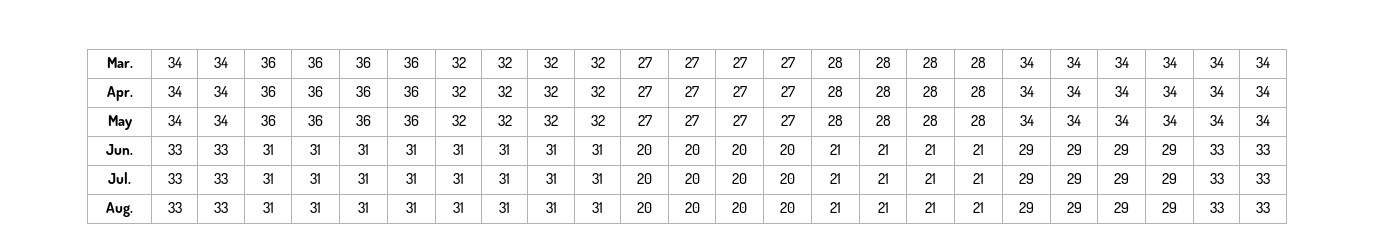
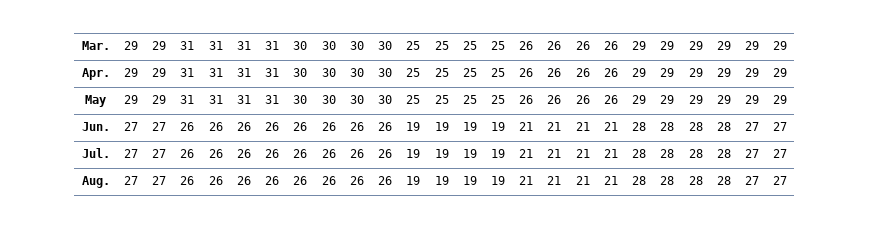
- Mar. | 34 | 34 | 36 | 36 | 36 | 36 | 32 | 32 | 32 | 32 | 27 | 27 | 27 | 27 | 28 | 28 | 28 | 28 | 34 | 34 | 34 | 34 | 34 | 34
- Apr. | 34 | 34 | 36 | 36 | 36 | 36 | 32 | 32 | 32 | 32 | 27 | 27 | 27 | 27 | 28 | 28 | 28 | 28 | 34 | 34 | 34 | 34 | 34 | 34
- May | 34 | 34 | 36 | 36 | 36 | 36 | 32 | 32 | 32 | 32 | 27 | 27 | 27 | 27 | 28 | 28 | 28 | 28 | 34 | 34 | 34 | 34 | 34 | 34
- Jun. | 33 | 33 | 31 | 31 | 31 | 31 | 31 | 31 | 31 | 31 | 20 | 20 | 20 | 20 | 21 | 21 | 21 | 21 | 29 | 29 | 29 | 29 | 33 | 33
- Jul. | 33 | 33 | 31 | 31 | 31 | 31 | 31 | 31 | 31 | 31 | 20 | 20 | 20 | 20 | 21 | 21 | 21 | 21 | 29 | 29 | 29 | 29 | 33 | 33
- Aug. | 33 | 33 | 31 | 31 | 31 | 31 | 31 | 31 | 31 | 31 | 20 | 20 | 20 | 20 | 21 | 21 | 21 | 21 | 29 | 29 | 29 | 29 | 33 | 33
+ Mar. | 29 | 29 | 31 | 31 | 31 | 31 | 30 | 30 | 30 | 30 | 25 | 25 | 25 | 25 | 26 | 26 | 26 | 26 | 29 | 29 | 29 | 29 | 29 | 29
+ Apr. | 29 | 29 | 31 | 31 | 31 | 31 | 30 | 30 | 30 | 30 | 25 | 25 | 25 | 25 | 26 | 26 | 26 | 26 | 29 | 29 | 29 | 29 | 29 | 29
+ May | 29 | 29 | 31 | 31 | 31 | 31 | 30 | 30 | 30 | 30 | 25 | 25 | 25 | 25 | 26 | 26 | 26 | 26 | 29 | 29 | 29 | 29 | 29 | 29
+ Jun. | 27 | 27 | 26 | 26 | 26 | 26 | 26 | 26 | 26 | 26 | 19 | 19 | 19 | 19 | 21 | 21 | 21 | 21 | 28 | 28 | 28 | 28 | 27 | 27
+ Jul. | 27 | 27 | 26 | 26 | 26 | 26 | 26 | 26 | 26 | 26 | 19 | 19 | 19 | 19 | 21 | 21 | 21 | 21 | 28 | 28 | 28 | 28 | 27 | 27
+ Aug. | 27 | 27 | 26 | 26 | 26 | 26 | 26 | 26 | 26 | 26 | 19 | 19 | 19 | 19 | 21 | 21 | 21 | 21 | 28 | 28 | 28 | 28 | 27 | 27

